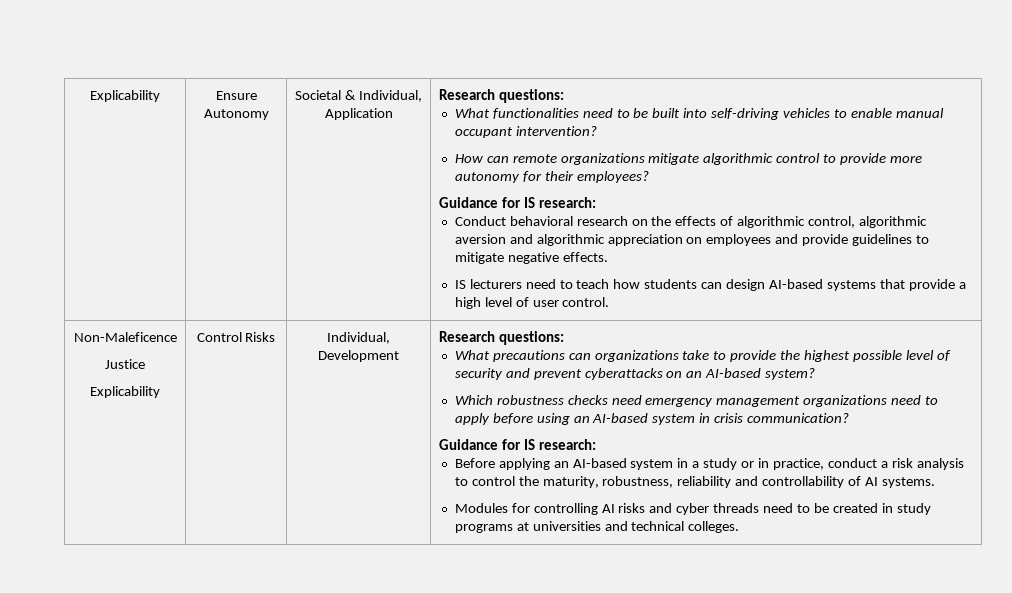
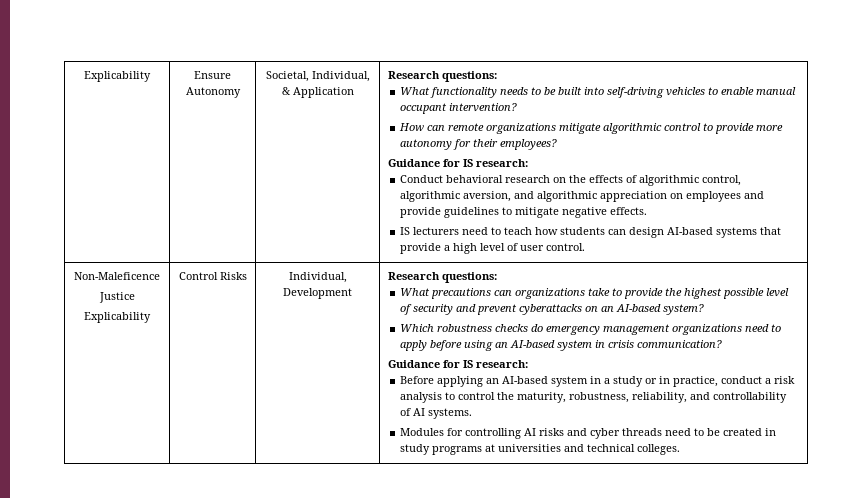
- Societal & Individual, Application
+ Societal, Individual, & Application
- What functionalities need to be built into self-driving vehicles to enable manual occupant intervention?
+ What functionality needs to be built into self-driving vehicles to enable manual occupant intervention?
- Conduct behavioral research on the effects of algorithmic control, algorithmic aversion and algorithmic appreciation on employees and provide guidelines to mitigate negative effects.
+ Conduct behavioral research on the effects of algorithmic control, algorithmic aversion, and algorithmic appreciation on employees and provide guidelines to mitigate negative effects.
- Which robustness checks need emergency management organizations need to apply before using an AI-based system in crisis communication?
+ Which robustness checks do emergency management organizations need to apply before using an AI-based system in crisis communication?
- Before applying an AI-based system in a study or in practice, conduct a risk analysis to control the maturity, robustness, reliability and controllability of AI systems.
+ Before applying an AI-based system in a study or in practice, conduct a risk analysis to control the maturity, robustness, reliability, and controllability of AI systems.

